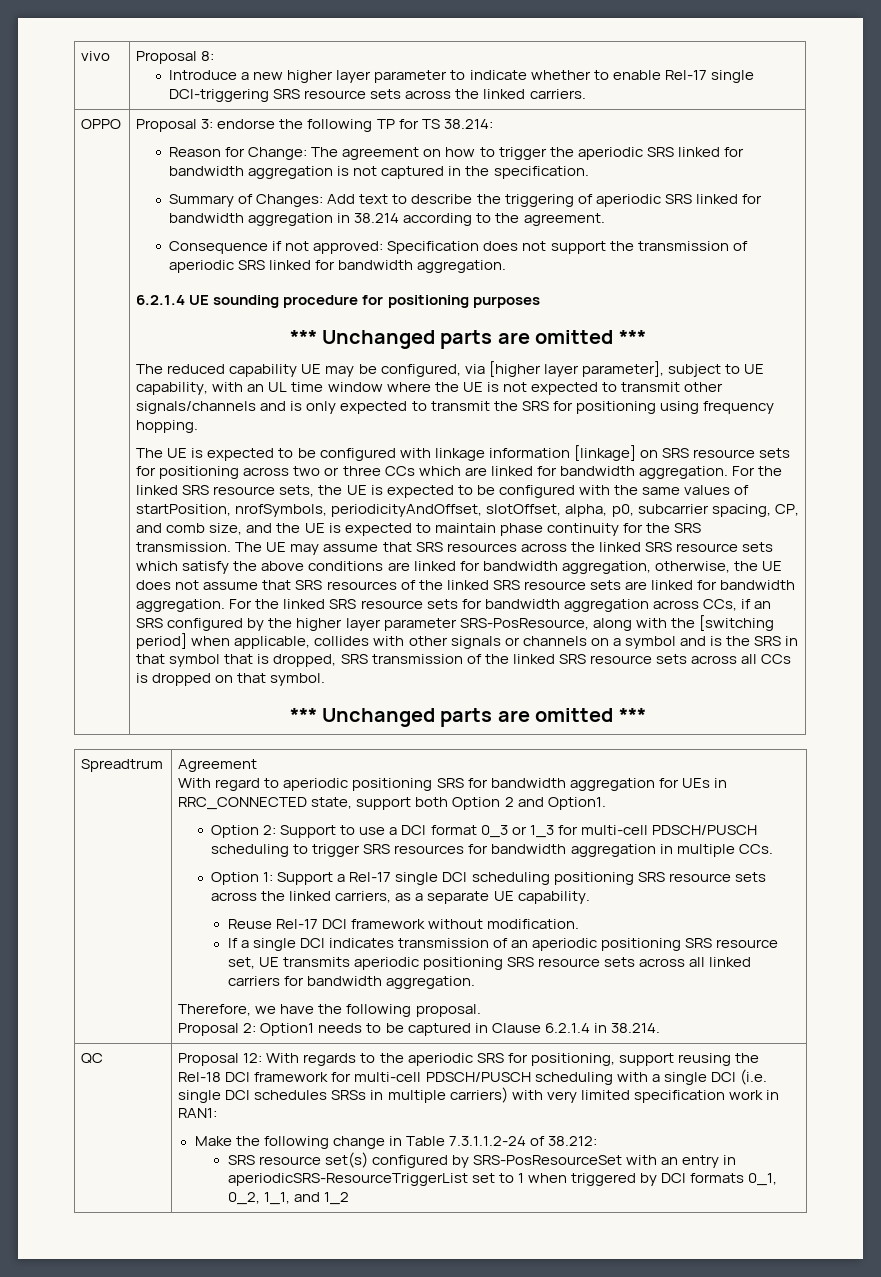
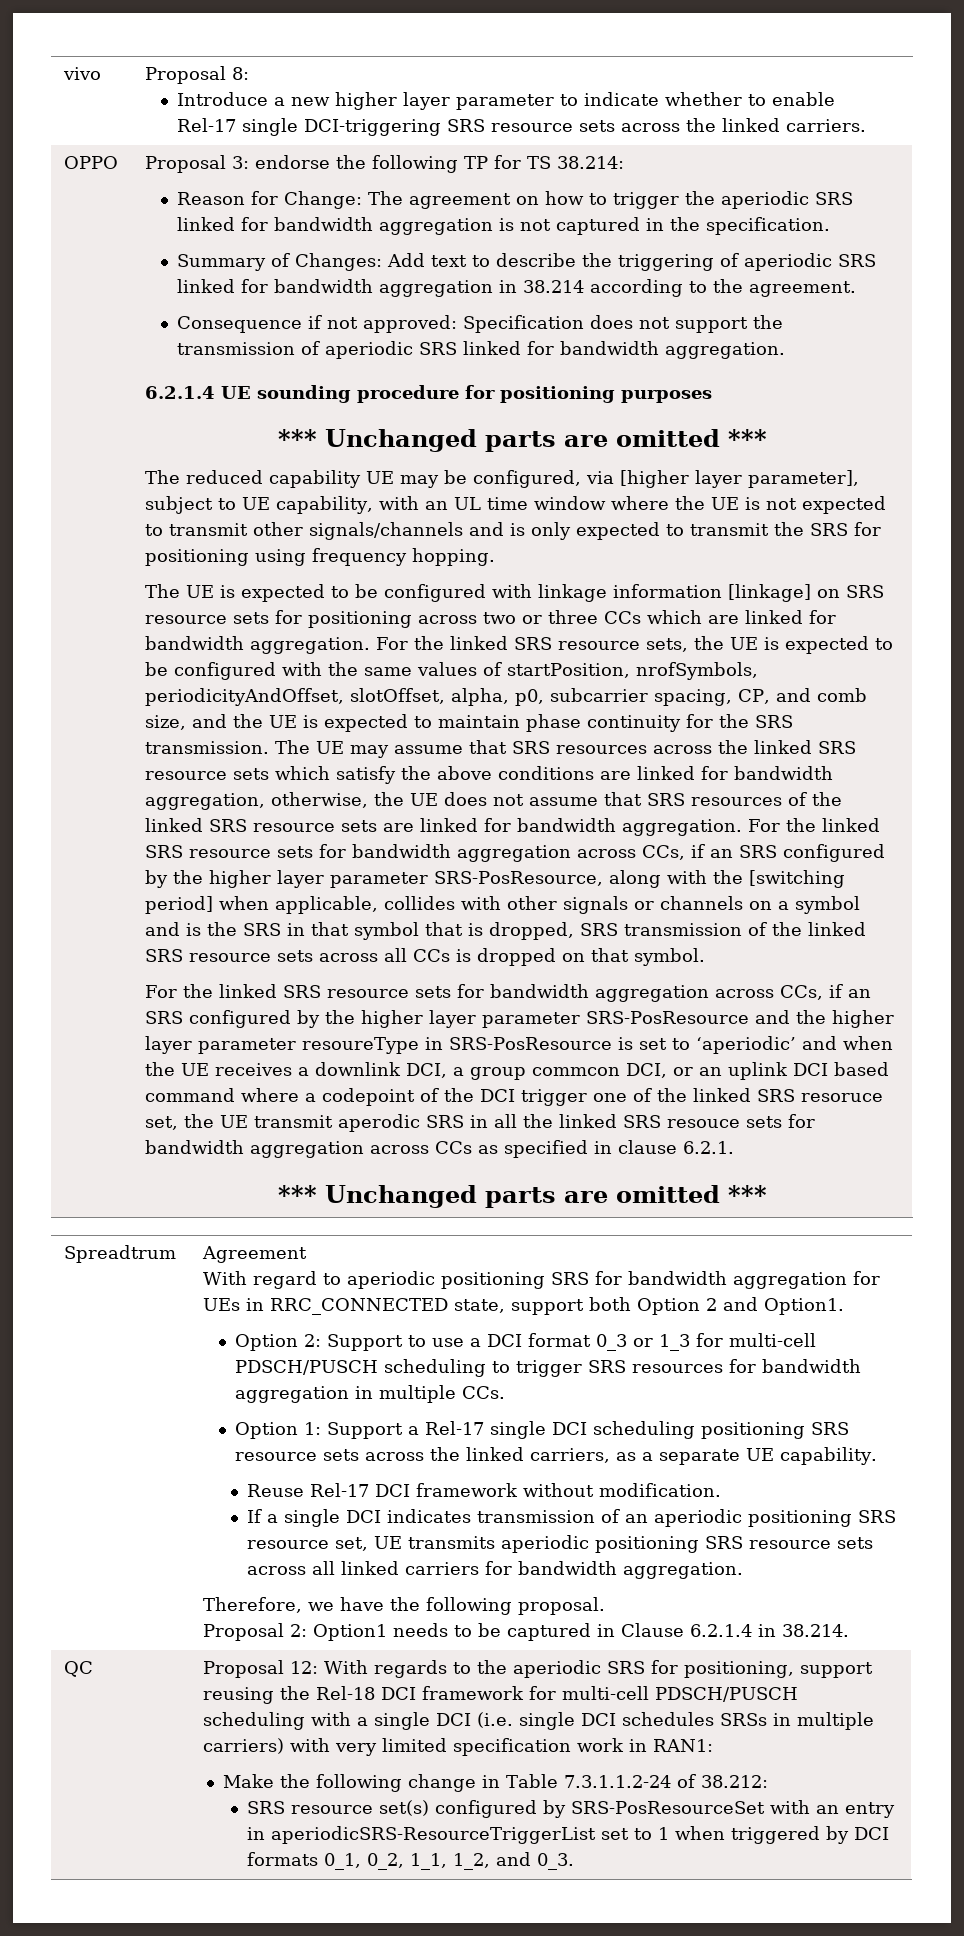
+ For the linked SRS resource sets for bandwidth aggregation across CCs, if an SRS configured by the higher layer parameter SRS-PosResource and the higher layer parameter resoureType in SRS-PosResource is set to ‘aperiodic’ and when the UE receives a downlink DCI, a group commcon DCI, or an uplink DCI based command where a codepoint of the DCI trigger one of the linked SRS resoruce set, the UE transmit aperodic SRS in all the linked SRS resouce sets for bandwidth aggregation across CCs as specified in clause 6.2.1.
- SRS resource set(s) configured by SRS-PosResourceSet with an entry in aperiodicSRS-ResourceTriggerList set to 1 when triggered by DCI formats 0_1, 0_2, 1_1, and 1_2
+ SRS resource set(s) configured by SRS-PosResourceSet with an entry in aperiodicSRS-ResourceTriggerList set to 1 when triggered by DCI formats 0_1, 0_2, 1_1, 1_2, and 0_3.

